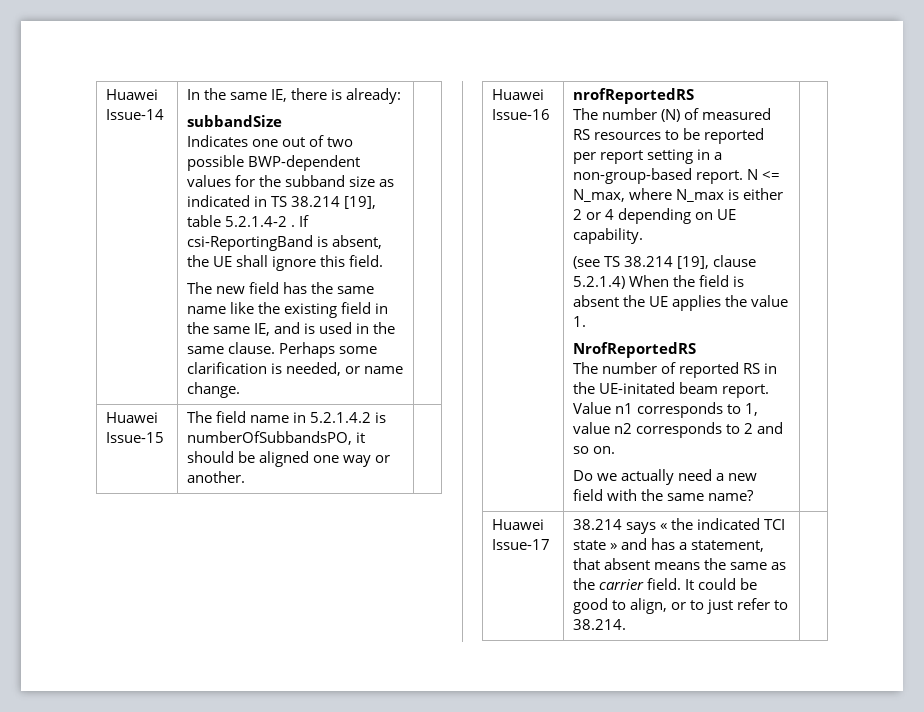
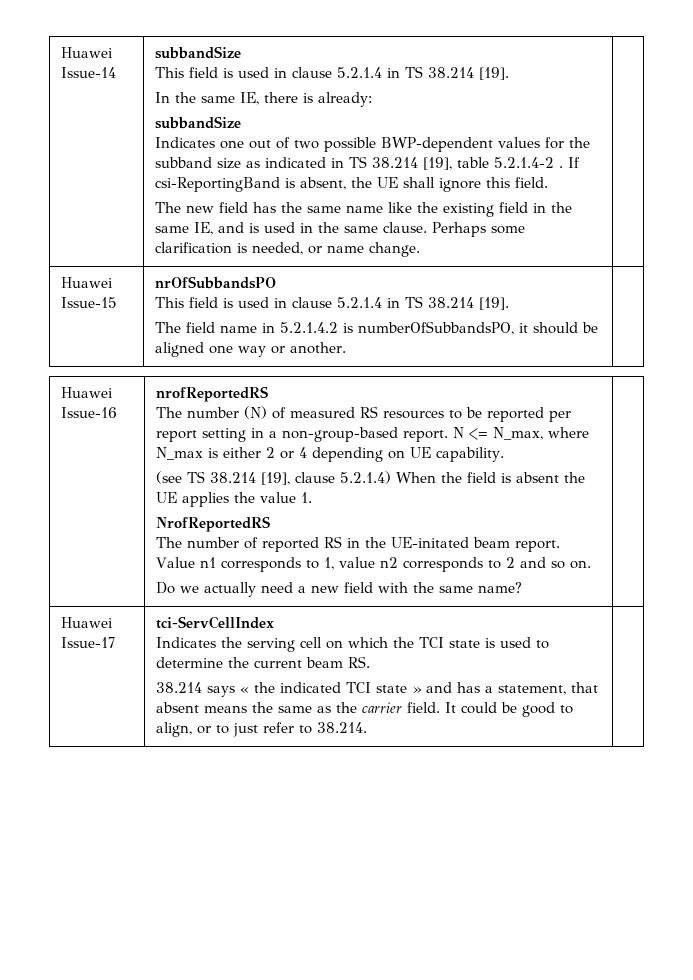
- Huawei Issue-14
+ Huawei Issue-14 | subbandSize
+ This field is used in clause 5.2.1.4 in TS 38.214 [19].
- Huawei Issue-15 | The field name in 5.2.1.4.2 is numberOfSubbandsPO, it should be aligned one way or another. |
+ Huawei Issue-15 | nrOfSubbandsPO
+ This field is used in clause 5.2.1.4 in TS 38.214 [19].
+ The field name in 5.2.1.4.2 is numberOfSubbandsPO, it should be aligned one way or another. |
+ tci-ServCellIndex
+ Indicates the serving cell on which the TCI state is used to determine the current beam RS.

